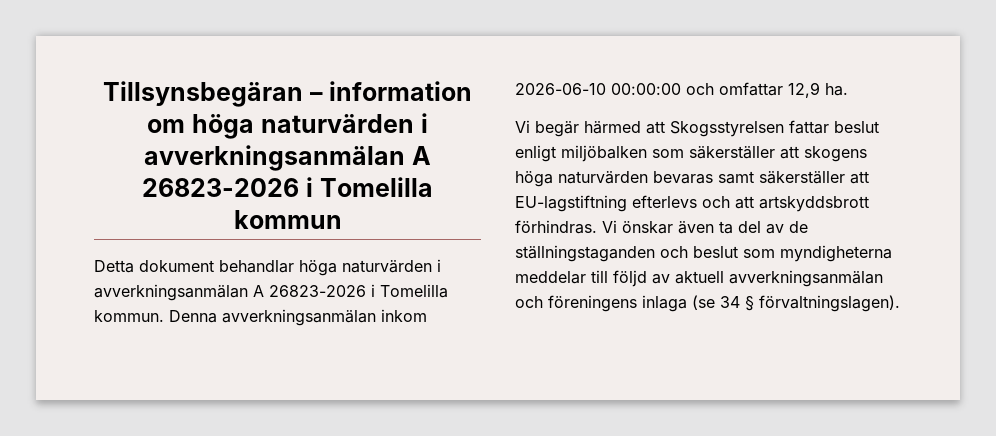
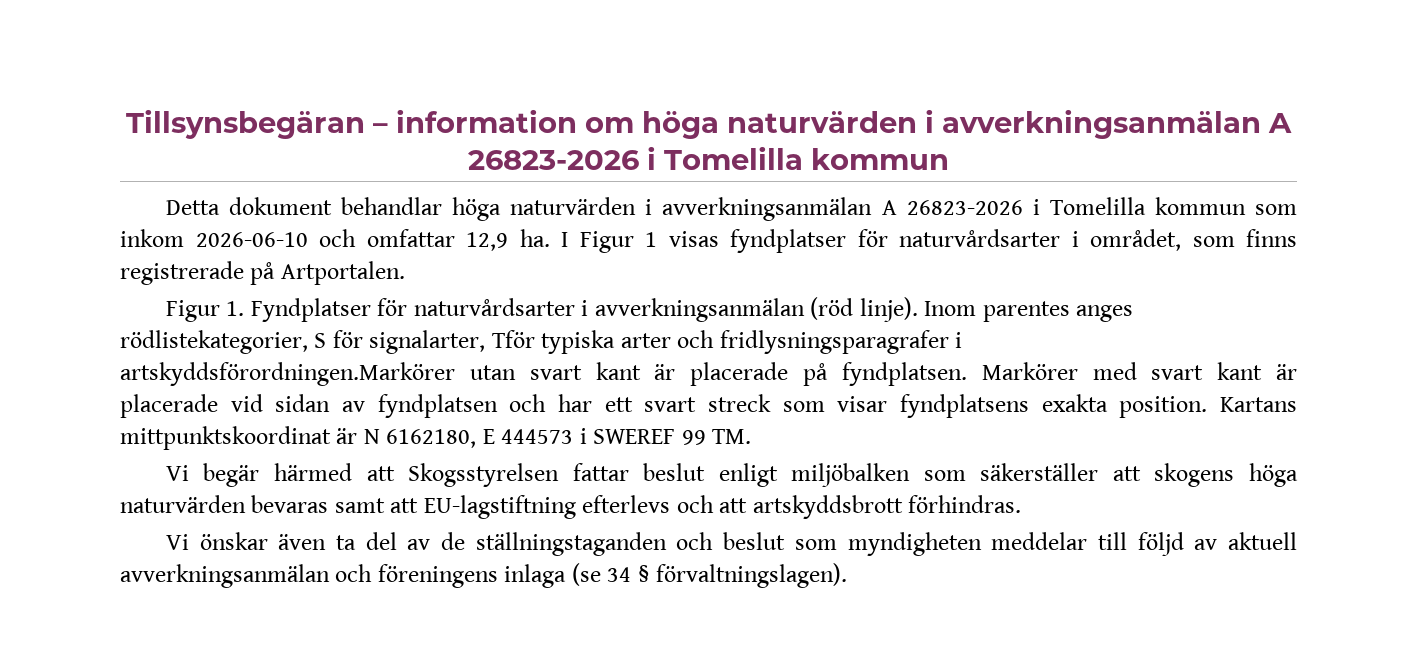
- Detta dokument behandlar höga naturvärden i avverkningsanmälan A 26823-2026 i Tomelilla kommun. Denna avverkningsanmälan inkom 2026-06-10 00:00:00 och omfattar 12,9 ha.
+ Detta dokument behandlar höga naturvärden i avverkningsanmälan A 26823-2026 i Tomelilla kommun som inkom 2026-06-10 och omfattar 12,9 ha. I Figur 1 visas fyndplatser för naturvårdsarter i området, som finns registrerade på Artportalen.
+ Figur 1. Fyndplatser för naturvårdsarter i avverkningsanmälan (röd linje). Inom parentes anges rödlistekategorier, S för signalarter, Tför typiska arter och fridlysningsparagrafer i artskyddsförordningen.Markörer utan svart kant är placerade på fyndplatsen. Markörer med svart kant är placerade vid sidan av fyndplatsen och har ett svart streck som visar fyndplatsens exakta position. Kartans mittpunktskoordinat är N 6162180, E 444573 i SWEREF 99 TM.
- Vi begär härmed att Skogsstyrelsen fattar beslut enligt miljöbalken som säkerställer att skogens höga naturvärden bevaras samt säkerställer att EU-lagstiftning efterlevs och att artskyddsbrott förhindras. Vi önskar även ta del av de ställningstaganden och beslut som myndigheterna meddelar till följd av aktuell avverkningsanmälan och föreningens inlaga (se 34 § förvaltningslagen).
+ Vi begär härmed att Skogsstyrelsen fattar beslut enligt miljöbalken som säkerställer att skogens höga naturvärden bevaras samt att EU-lagstiftning efterlevs och att artskyddsbrott förhindras.
+ Vi önskar även ta del av de ställningstaganden och beslut som myndigheten meddelar till följd av aktuell avverkningsanmälan och föreningens inlaga (se 34 § förvaltningslagen).

